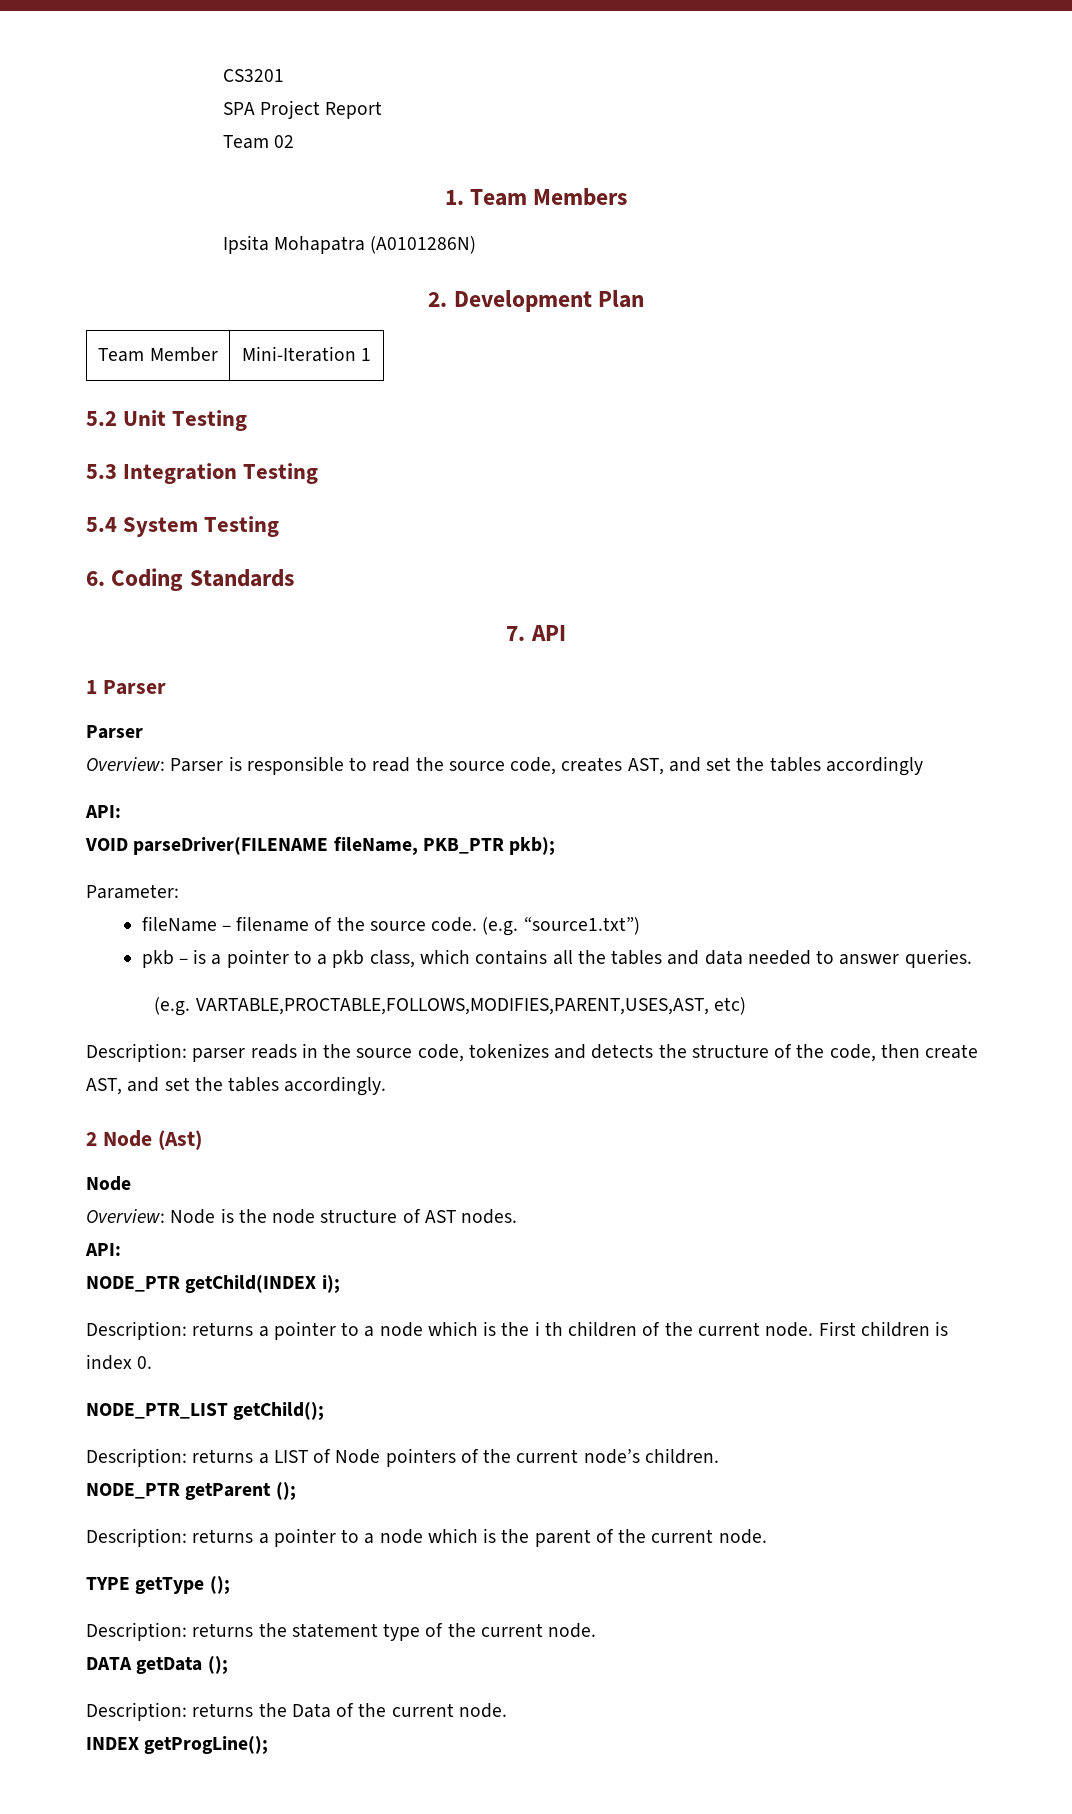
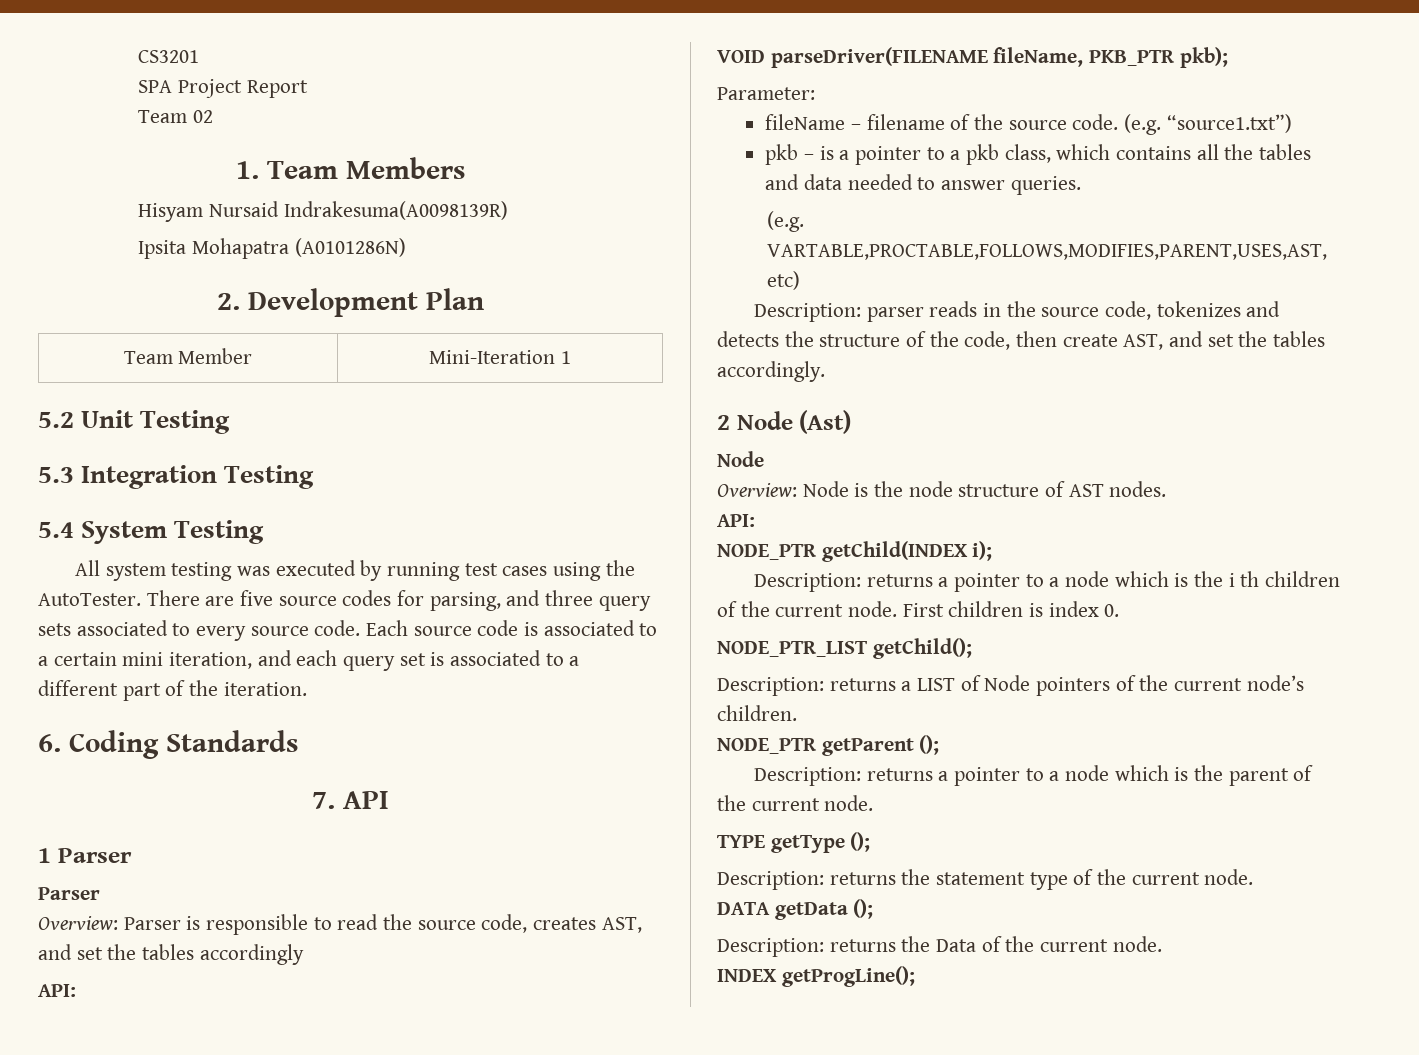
+ Hisyam Nursaid Indrakesuma(A0098139R)
+ All system testing was executed by running test cases using the AutoTester. There are five source codes for parsing, and three query sets associated to every source code. Each source code is associated to a certain mini iteration, and each query set is associated to a different part of the iteration.

